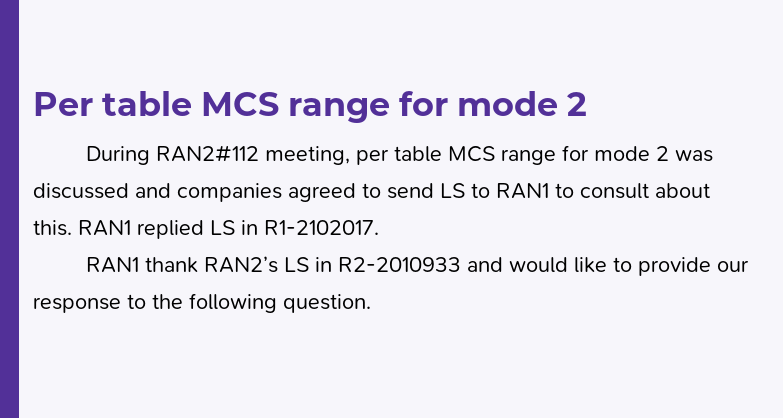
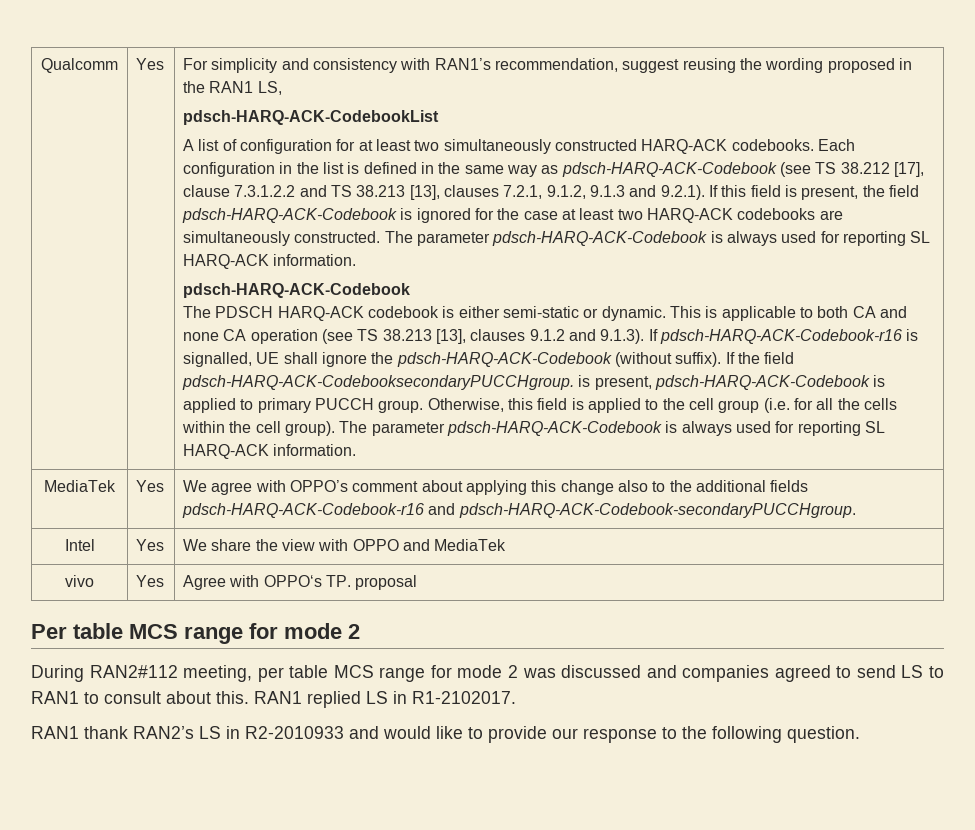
+ Qualcomm | Yes | For simplicity and consistency with RAN1’s recommendation, suggest reusing the wording proposed in the RAN1 LS,
+ pdsch-HARQ-ACK-CodebookList
+ A list of configuration for at least two simultaneously constructed HARQ-ACK codebooks. Each configuration in the list is defined in the same way as pdsch-HARQ-ACK-Codebook (see TS 38.212 [17], clause 7.3.1.2.2 and TS 38.213 [13], clauses 7.2.1, 9.1.2, 9.1.3 and 9.2.1). If this field is present, the field pdsch-HARQ-ACK-Codebook is ignored for the case at least two HARQ-ACK codebooks are simultaneously constructed. The parameter pdsch-HARQ-ACK-Codebook is always used for reporting SL HARQ-ACK information.
+ pdsch-HARQ-ACK-Codebook
+ The PDSCH HARQ-ACK codebook is either semi-static or dynamic. This is applicable to both CA and none CA operation (see TS 38.213 [13], clauses 9.1.2 and 9.1.3). If pdsch-HARQ-ACK-Codebook-r16 is signalled, UE shall ignore the pdsch-HARQ-ACK-Codebook (without suffix). If the field pdsch-HARQ-ACK-CodebooksecondaryPUCCHgroup. is present, pdsch-HARQ-ACK-Codebook is applied to primary PUCCH group. Otherwise, this field is applied to the cell group (i.e. for all the cells within the cell group). The parameter pdsch-HARQ-ACK-Codebook is always used for reporting SL HARQ-ACK information.
+ MediaTek | Yes | We agree with OPPO’s comment about applying this change also to the additional fields pdsch-HARQ-ACK-Codebook-r16 and pdsch-HARQ-ACK-Codebook-secondaryPUCCHgroup.
+ Intel | Yes | We share the view with OPPO and MediaTek
+ vivo | Yes | Agree with OPPO‘s TP. proposal

